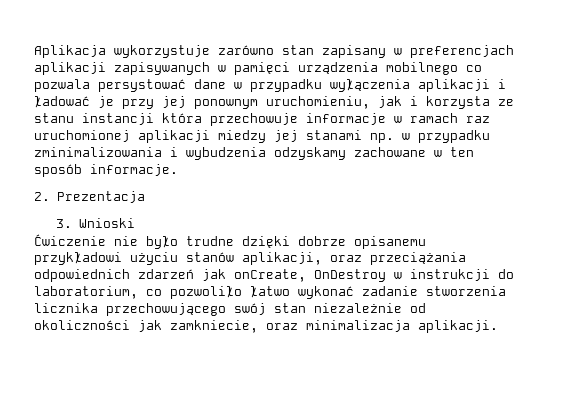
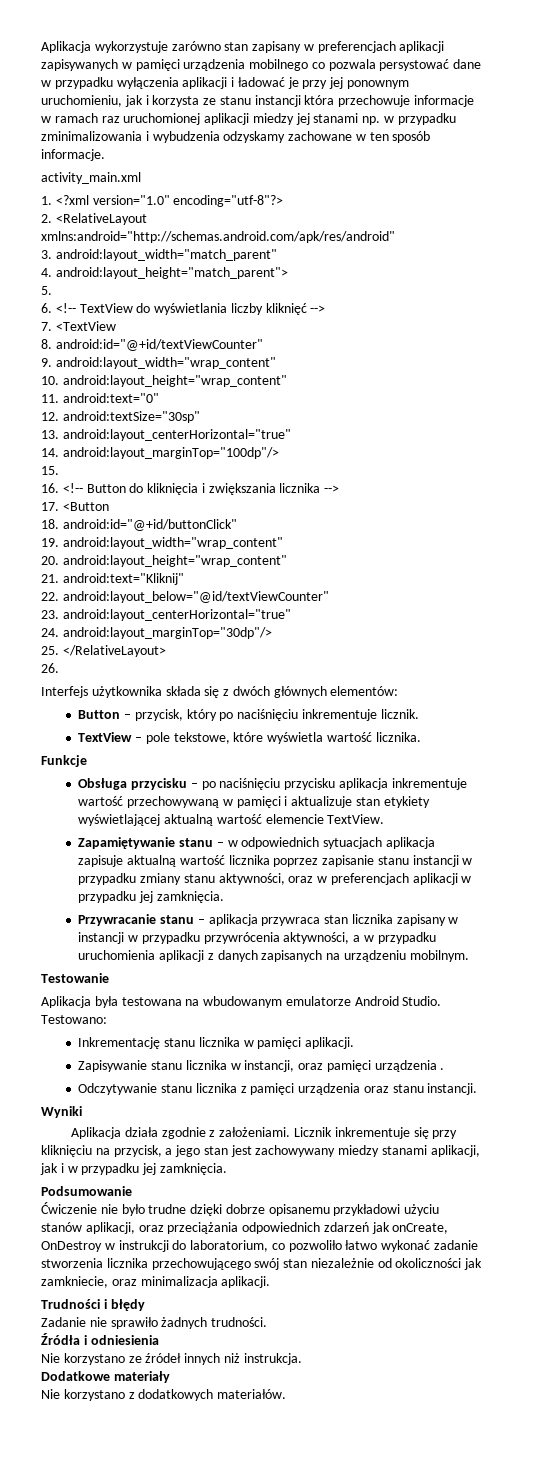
- 2. Prezentacja
- 3. Wnioski
+ activity_main.xml
+ 1. <?xml version="1.0" encoding="utf-8"?>
+ 2. <RelativeLayout xmlns:android="http://schemas.android.com/apk/res/android"
+ 3. android:layout_width="match_parent"
+ 4. android:layout_height="match_parent">
+ 5.
+ 6. <!-- TextView do wyświetlania liczby kliknięć -->
+ 7. <TextView
+ 8. android:id="@+id/textViewCounter"
+ 9. android:layout_width="wrap_content"
+ 10. android:layout_height="wrap_content"
+ 11. android:text="0"
+ 12. android:textSize="30sp"
+ 13. android:layout_centerHorizontal="true"
+ 14. android:layout_marginTop="100dp"/>
+ 15.
+ 16. <!-- Button do kliknięcia i zwiększania licznika -->
+ 17. <Button
+ 18. android:id="@+id/buttonClick"
+ 19. android:layout_width="wrap_content"
+ 20. android:layout_height="wrap_content"
+ 21. android:text="Kliknij"
+ 22. android:layout_below="@id/textViewCounter"
+ 23. android:layout_centerHorizontal="true"
+ 24. android:layout_marginTop="30dp"/>
+ 25. </RelativeLayout>
+ 26.
+ Interfejs użytkownika składa się z dwóch głównych elementów:
+ Button – przycisk, który po naciśnięciu inkrementuje licznik.
+ TextView – pole tekstowe, które wyświetla wartość licznika.
+ Funkcje
+ Obsługa przycisku – po naciśnięciu przycisku aplikacja inkrementuje wartość przechowywaną w pamięci i aktualizuje stan etykiety wyświetlającej aktualną wartość elemencie TextView.
+ Zapamiętywanie stanu – w odpowiednich sytuacjach aplikacja zapisuje aktualną wartość licznika poprzez zapisanie stanu instancji w przypadku zmiany stanu aktywności, oraz w preferencjach aplikacji w przypadku jej zamknięcia.
+ Przywracanie stanu – aplikacja przywraca stan licznika zapisany w instancji w przypadku przywrócenia aktywności, a w przypadku uruchomienia aplikacji z danych zapisanych na urządzeniu mobilnym.
+ Testowanie
+ Aplikacja była testowana na wbudowanym emulatorze Android Studio. Testowano:
+ Inkrementację stanu licznika w pamięci aplikacji.
+ Zapisywanie stanu licznika w instancji, oraz pamięci urządzenia .
+ Odczytywanie stanu licznika z pamięci urządzenia oraz stanu instancji.
+ Wyniki
+ Aplikacja działa zgodnie z założeniami. Licznik inkrementuje się przy kliknięciu na przycisk, a jego stan jest zachowywany miedzy stanami aplikacji, jak i w przypadku jej zamknięcia.
+ Podsumowanie
+ Trudności i błędy
+ Zadanie nie sprawiło żadnych trudności.
+ Źródła i odniesienia
+ Nie korzystano ze źródeł innych niż instrukcja.
+ Dodatkowe materiały
+ Nie korzystano z dodatkowych materiałów.

